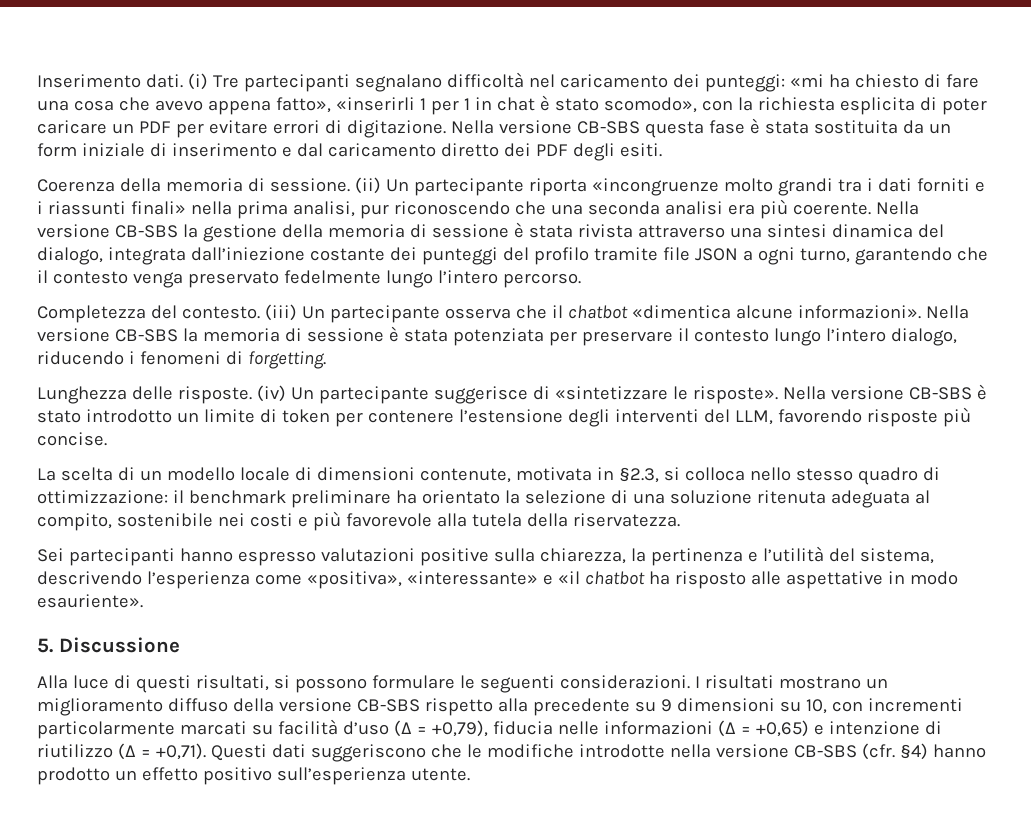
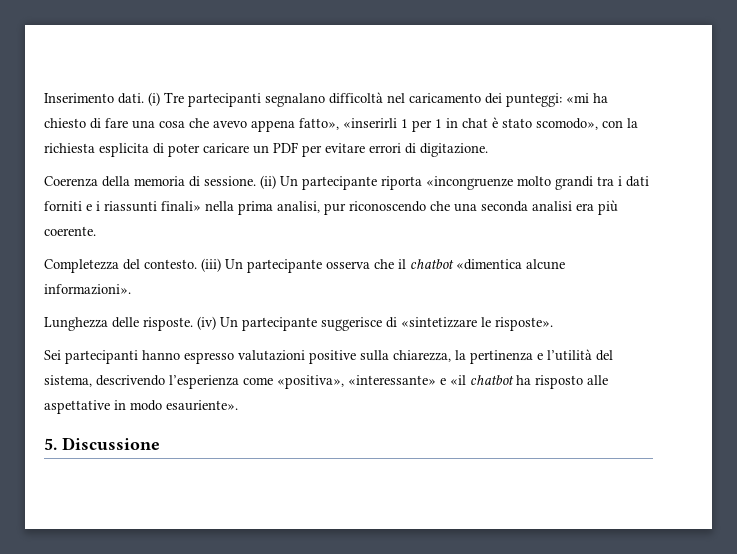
- Nella versione CB-SBS questa fase è stata sostituita da un form iniziale di inserimento e dal caricamento diretto dei PDF degli esiti.
- Nella versione CB-SBS la gestione della memoria di sessione è stata rivista attraverso una sintesi dinamica del dialogo, integrata dall’iniezione costante dei punteggi del profilo tramite file JSON a ogni turno, garantendo che il contesto venga preservato fedelmente lungo l’intero percorso.
- Nella versione CB-SBS la memoria di sessione è stata potenziata per preservare il contesto lungo l’intero dialogo, riducendo i fenomeni di forgetting.
- Nella versione CB-SBS è stato introdotto un limite di token per contenere l’estensione degli interventi del LLM, favorendo risposte più concise.
- La scelta di un modello locale di dimensioni contenute, motivata in §2.3, si colloca nello stesso quadro di ottimizzazione: il benchmark preliminare ha orientato la selezione di una soluzione ritenuta adeguata al compito, sostenibile nei costi e più favorevole alla tutela della riservatezza.
- Alla luce di questi risultati, si possono formulare le seguenti considerazioni. I risultati mostrano un miglioramento diffuso della versione CB-SBS rispetto alla precedente su 9 dimensioni su 10, con incrementi particolarmente marcati su facilità d’uso (Δ = +0,79), fiducia nelle informazioni (Δ = +0,65) e intenzione di riutilizzo (Δ = +0,71). Questi dati suggeriscono che le modifiche introdotte nella versione CB-SBS (cfr. §4) hanno prodotto un effetto positivo sull’esperienza utente.

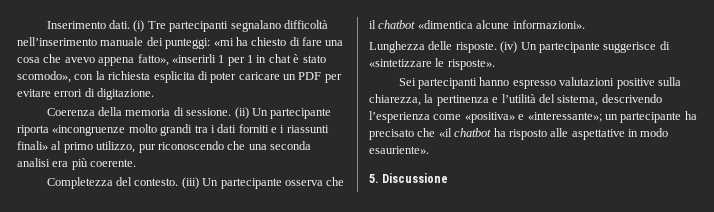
- (i) Tre partecipanti segnalano difficoltà nel caricamento dei punteggi: «mi ha chiesto di fare una cosa che avevo appena fatto», «inserirli 1 per 1 in chat è stato scomodo», con la richiesta esplicita di poter caricare un PDF per evitare errori di digitazione.
+ (i) Tre partecipanti segnalano difficoltà nell’inserimento manuale dei punteggi: «mi ha chiesto di fare una cosa che avevo appena fatto», «inserirli 1 per 1 in chat è stato scomodo», con la richiesta esplicita di poter caricare un PDF per evitare errori di digitazione.
- (ii) Un partecipante riporta «incongruenze molto grandi tra i dati forniti e i riassunti finali» nella prima analisi, pur riconoscendo che una seconda analisi era più coerente.
+ (ii) Un partecipante riporta «incongruenze molto grandi tra i dati forniti e i riassunti finali» al primo utilizzo, pur riconoscendo che una seconda analisi era più coerente.
- Sei partecipanti hanno espresso valutazioni positive sulla chiarezza, la pertinenza e l’utilità del sistema, descrivendo l’esperienza come «positiva», «interessante» e «il chatbot ha risposto alle aspettative in modo esauriente».
+ Sei partecipanti hanno espresso valutazioni positive sulla chiarezza, la pertinenza e l’utilità del sistema, descrivendo l’esperienza come «positiva» e «interessante»; un partecipante ha precisato che «il chatbot ha risposto alle aspettative in modo esauriente».

